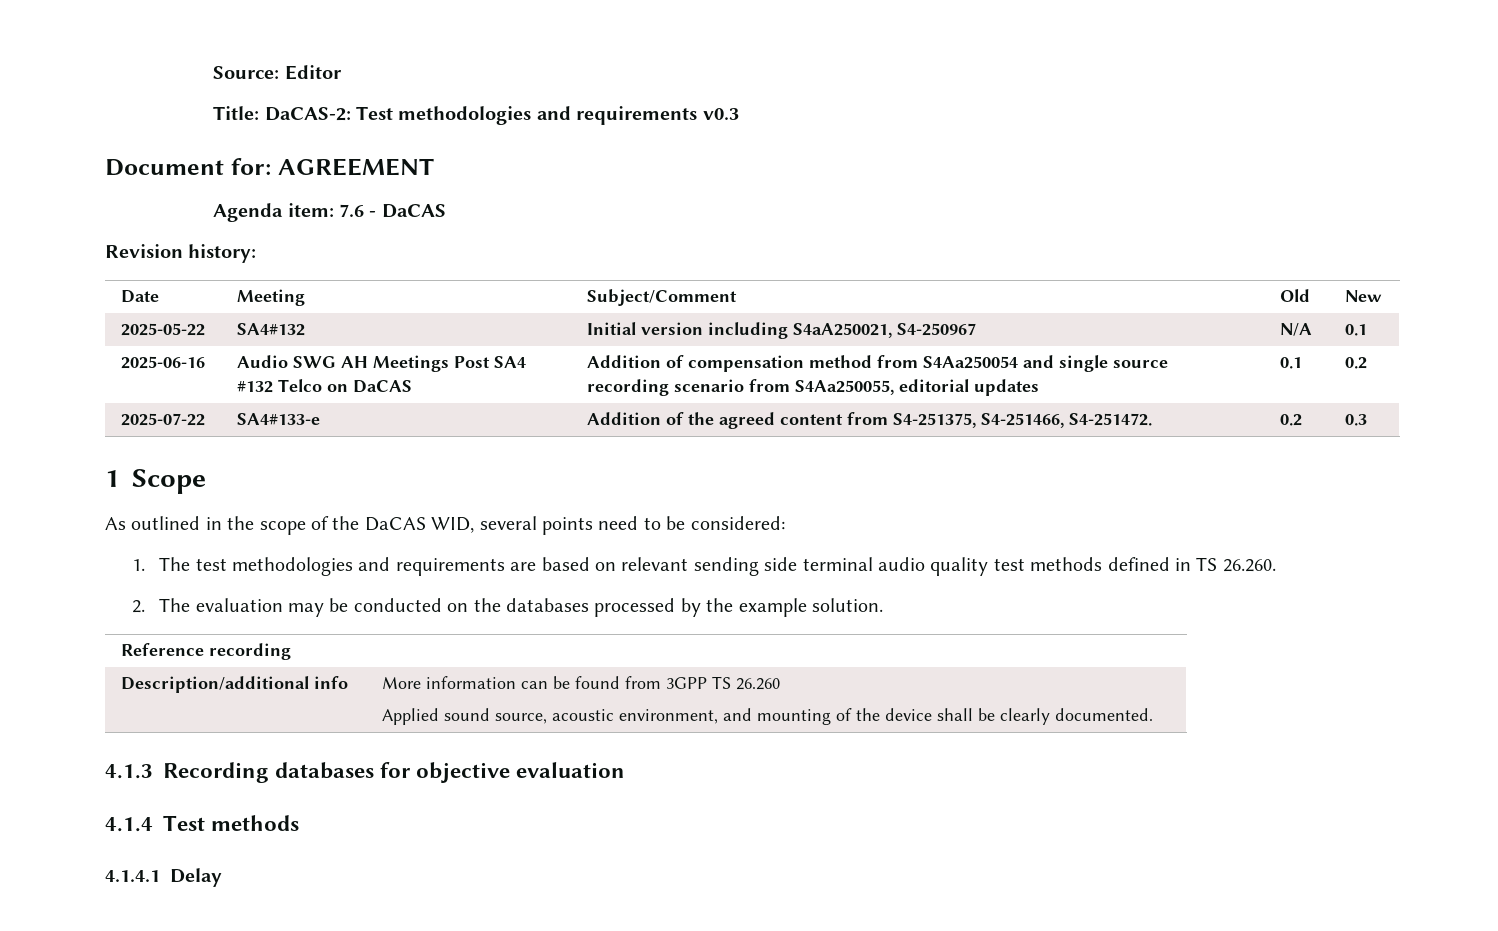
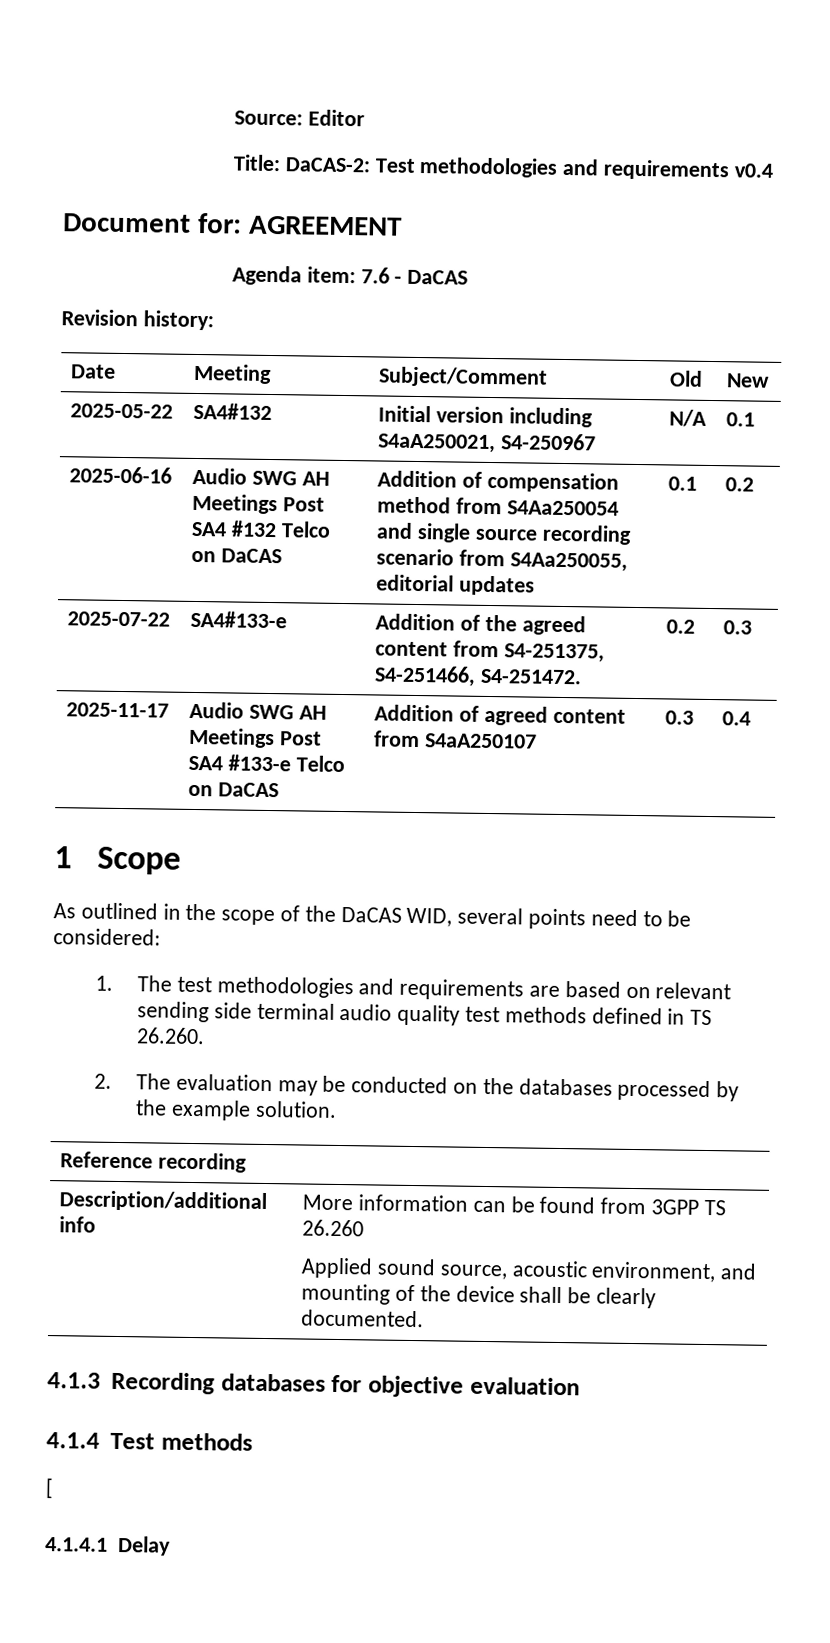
- Title: DaCAS-2: Test methodologies and requirements v0.3
+ Title: DaCAS-2: Test methodologies and requirements v0.4
+ 2025-11-17 | Audio SWG AH Meetings Post SA4 #133-e Telco on DaCAS | Addition of agreed content from S4aA250107 | 0.3 | 0.4
+ [

